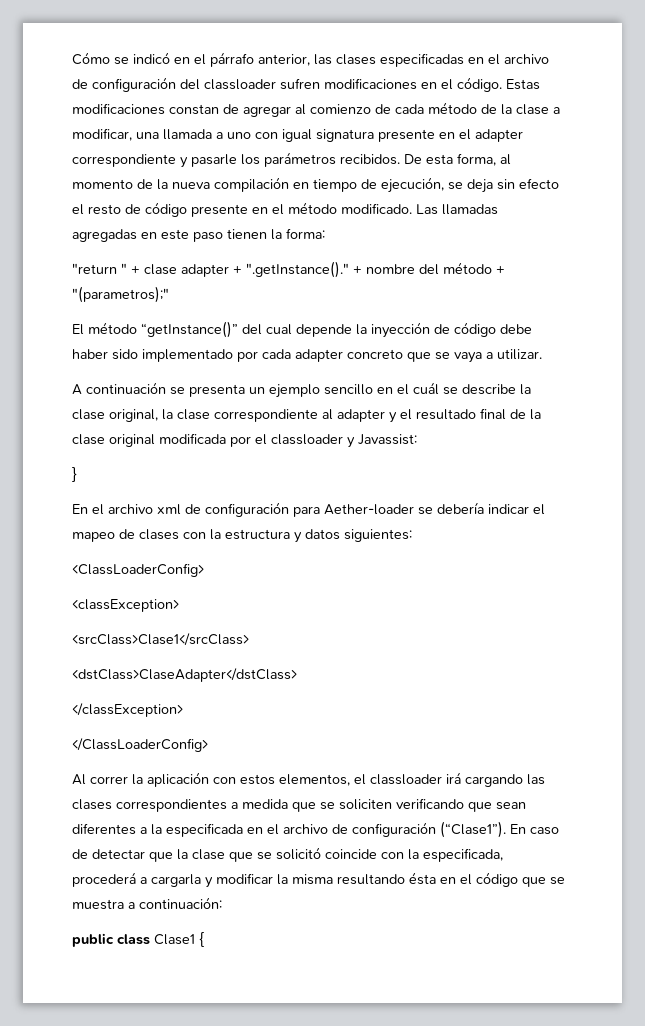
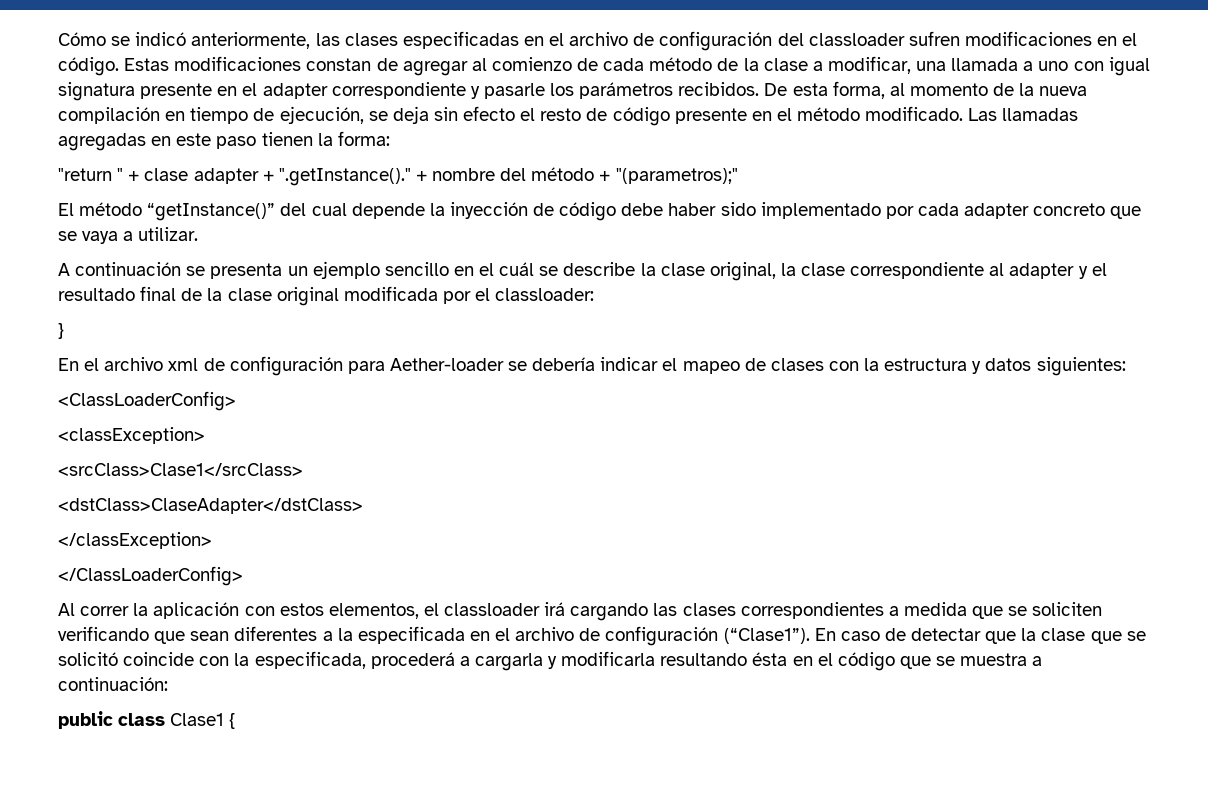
- Cómo se indicó en el párrafo anterior, las clases especificadas en el archivo de configuración del classloader sufren modificaciones en el código.
+ Cómo se indicó anteriormente, las clases especificadas en el archivo de configuración del classloader sufren modificaciones en el código.
- A continuación se presenta un ejemplo sencillo en el cuál se describe la clase original, la clase correspondiente al adapter y el resultado final de la clase original modificada por el classloader y Javassist:
+ A continuación se presenta un ejemplo sencillo en el cuál se describe la clase original, la clase correspondiente al adapter y el resultado final de la clase original modificada por el classloader:
- En caso de detectar que la clase que se solicitó coincide con la especificada, procederá a cargarla y modificar la misma resultando ésta en el código que se muestra a continuación:
+ En caso de detectar que la clase que se solicitó coincide con la especificada, procederá a cargarla y modificarla resultando ésta en el código que se muestra a continuación:

